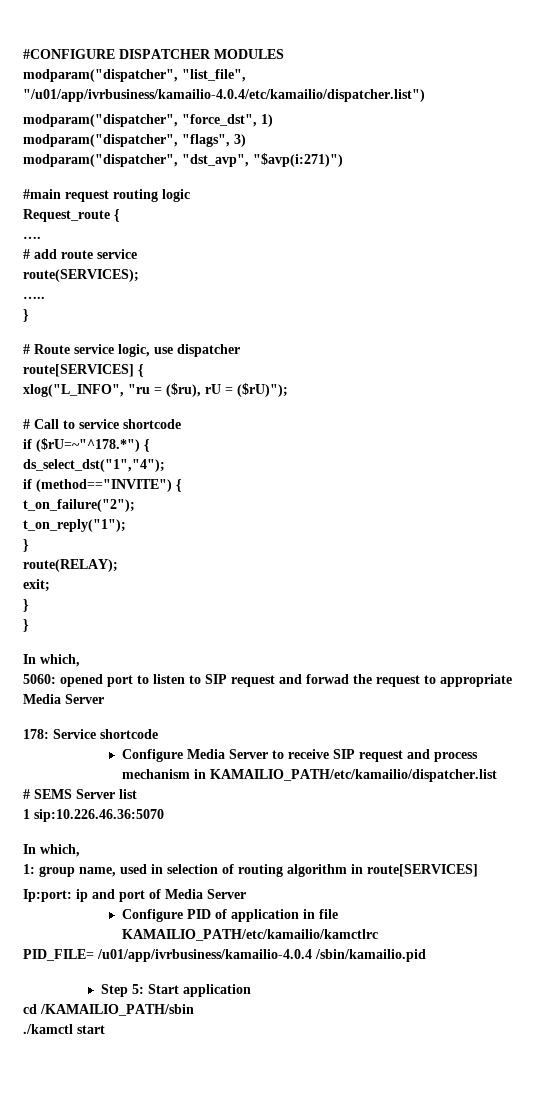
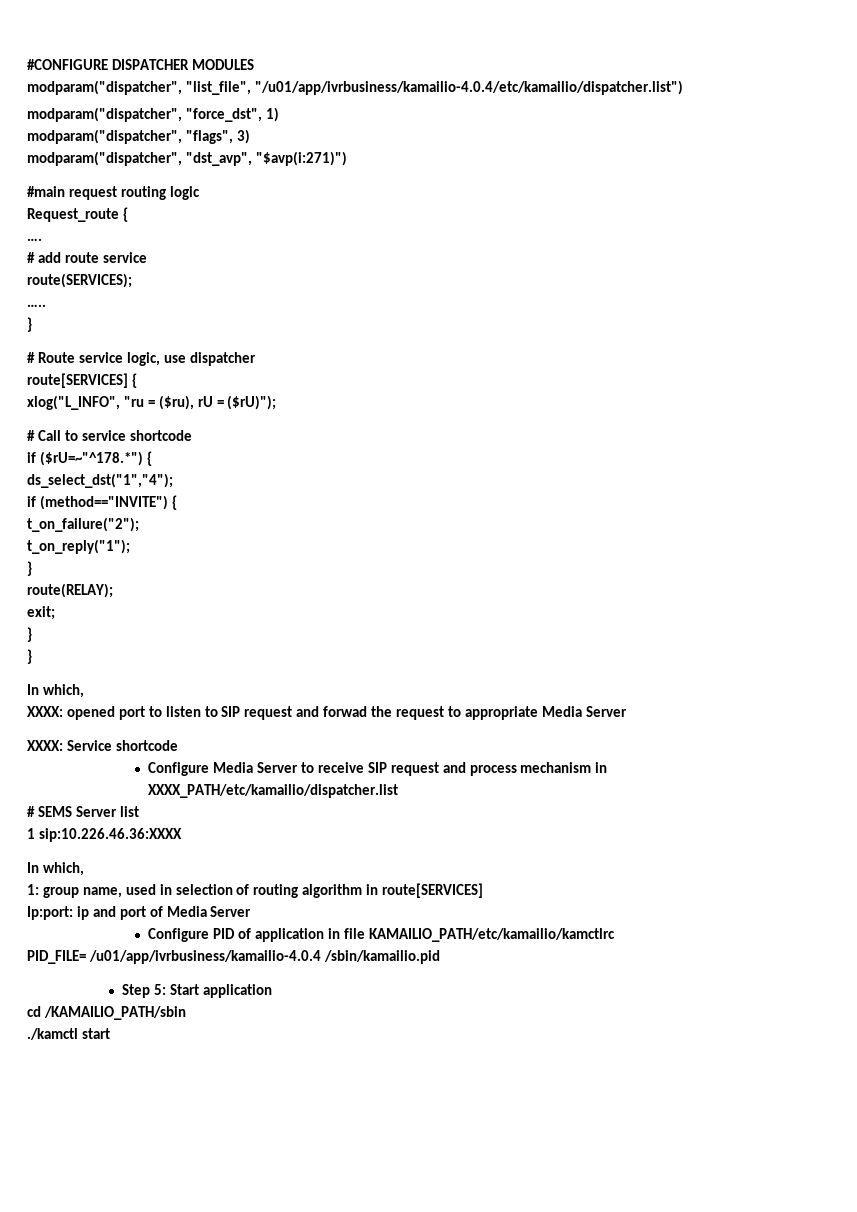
- 5060: opened port to listen to SIP request and forwad the request to appropriate Media Server
+ XXXX: opened port to listen to SIP request and forwad the request to appropriate Media Server
- 178: Service shortcode
+ XXXX: Service shortcode
- Configure Media Server to receive SIP request and process mechanism in KAMAILIO_PATH/etc/kamailio/dispatcher.list
+ Configure Media Server to receive SIP request and process mechanism in XXXX_PATH/etc/kamailio/dispatcher.list
- 1 sip:10.226.46.36:5070
+ 1 sip:10.226.46.36:XXXX

